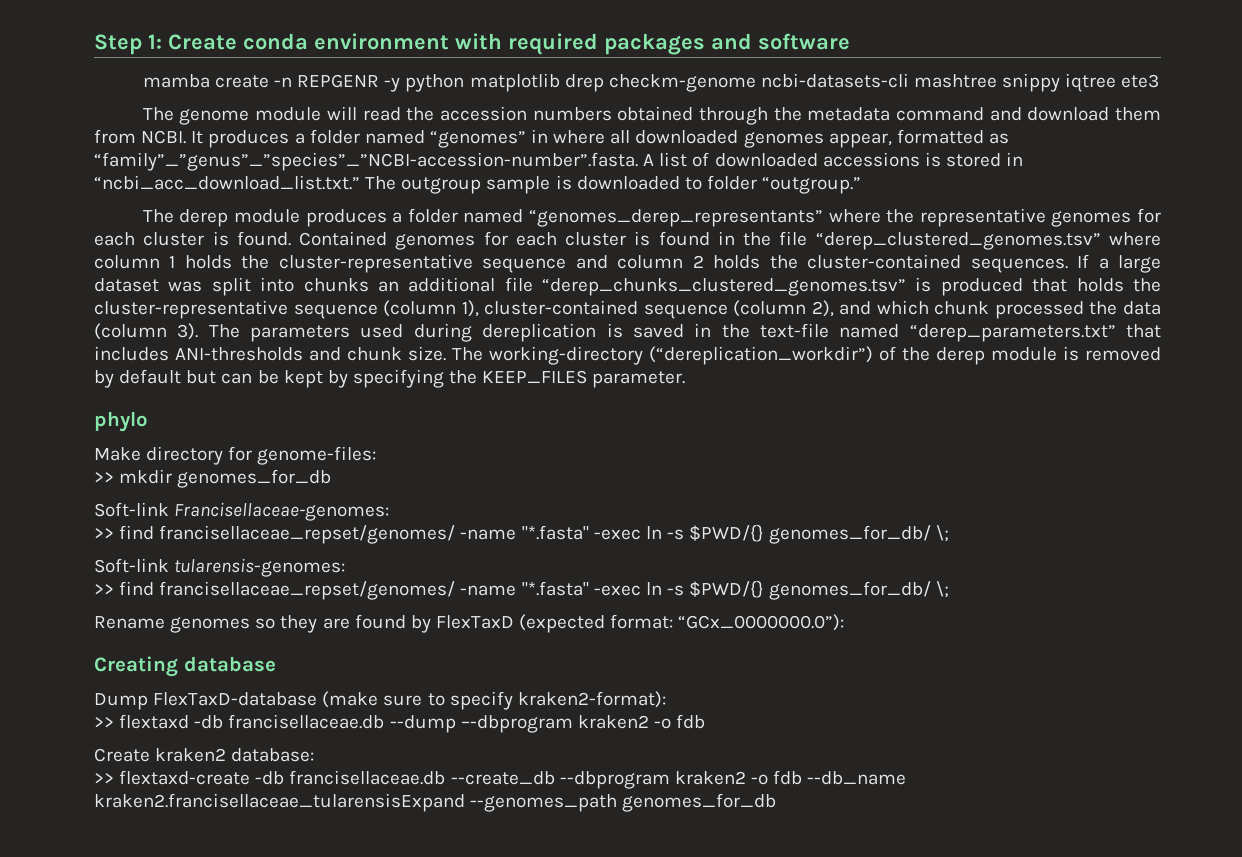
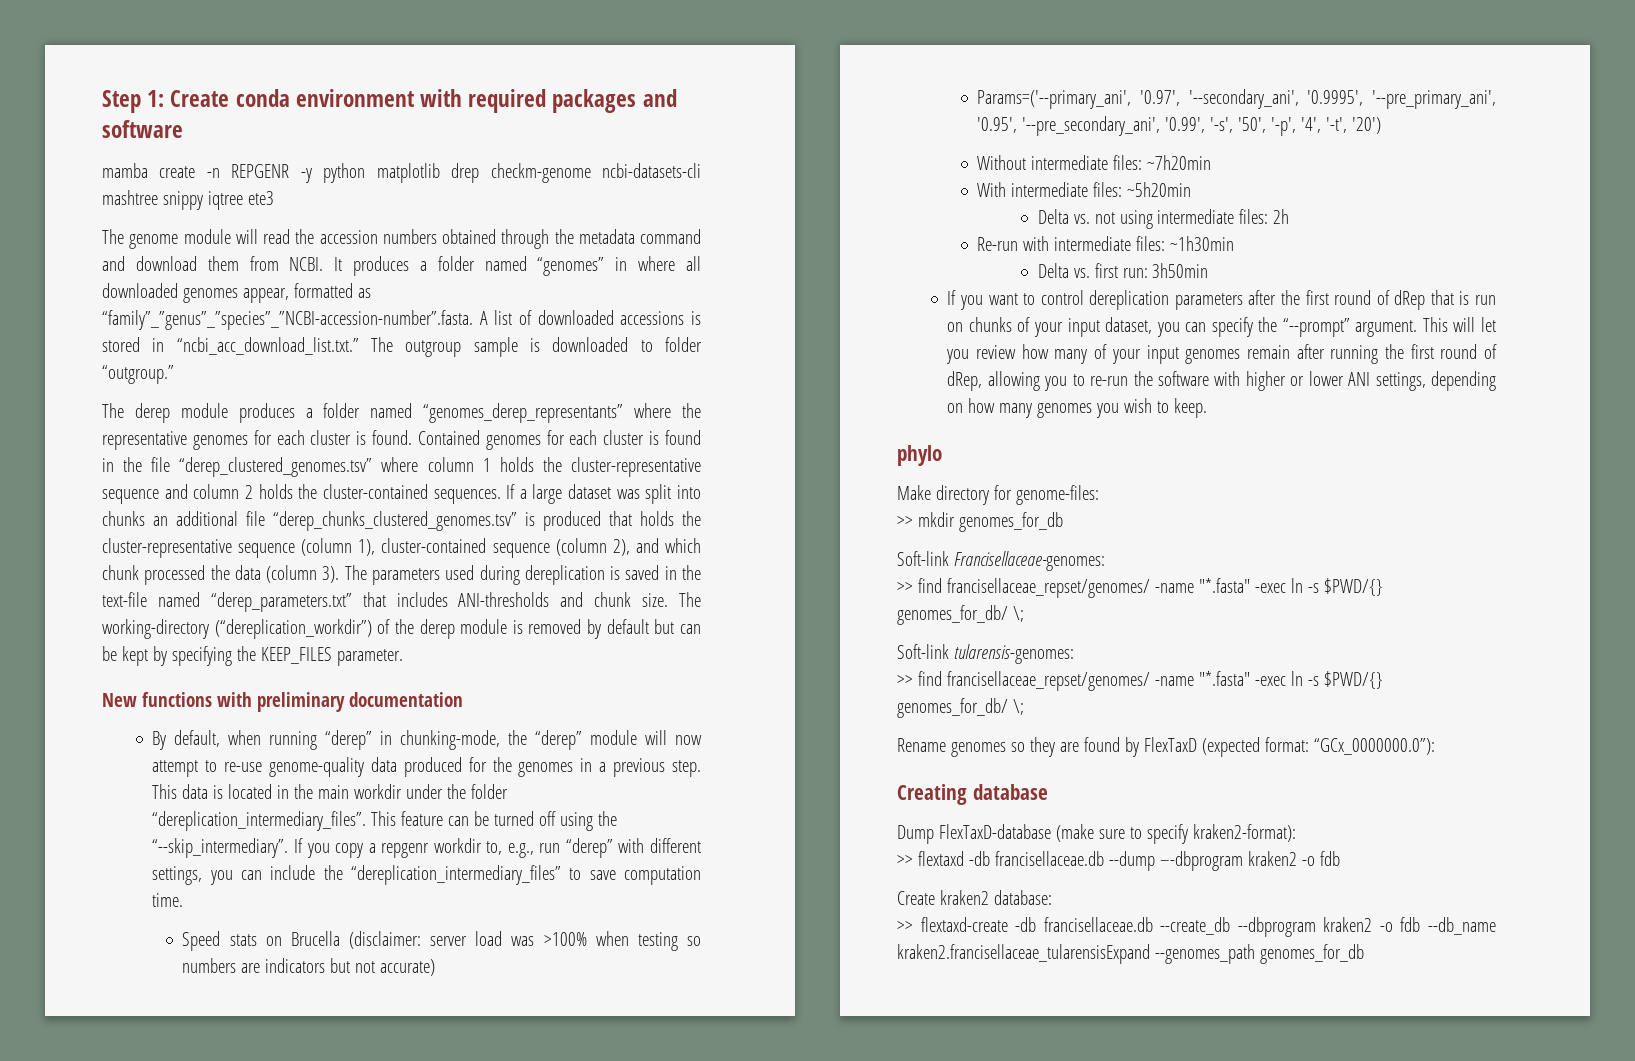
+ New functions with preliminary documentation
+ By default, when running “derep” in chunking-mode, the “derep” module will now attempt to re-use genome-quality data produced for the genomes in a previous step. This data is located in the main workdir under the folder “dereplication_intermediary_files”. This feature can be turned off using the “--skip_intermediary”. If you copy a repgenr workdir to, e.g., run “derep” with different settings, you can include the “dereplication_intermediary_files” to save computation time.
+ Speed stats on Brucella (disclaimer: server load was >100% when testing so numbers are indicators but not accurate)
+ Params=('--primary_ani', '0.97', '--secondary_ani', '0.9995', '--pre_primary_ani', '0.95', '--pre_secondary_ani', '0.99', '-s', '50', '-p', '4', '-t', '20')
+ Without intermediate files: ~7h20min
+ With intermediate files: ~5h20min
+ Delta vs. not using intermediate files: 2h
+ Re-run with intermediate files: ~1h30min
+ Delta vs. first run: 3h50min
+ If you want to control dereplication parameters after the first round of dRep that is run on chunks of your input dataset, you can specify the “--prompt” argument. This will let you review how many of your input genomes remain after running the first round of dRep, allowing you to re-run the software with higher or lower ANI settings, depending on how many genomes you wish to keep.

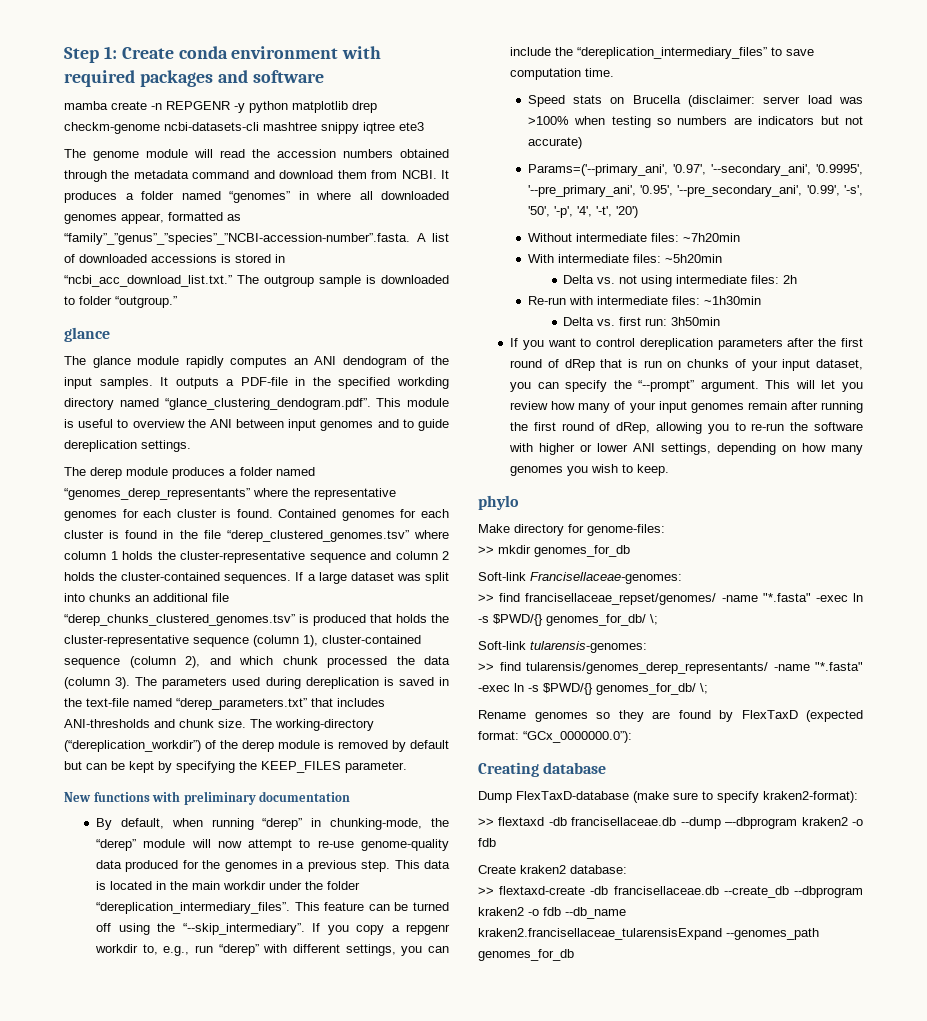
  It produces a folder named “genomes” in where all downloaded genomes appear, formatted as “family”_”genus”_”species”_”NCBI-accession-number”.fasta. A list of downloaded accessions is stored in “ncbi_acc_download_list.txt.” The outgroup sample is downloaded to folder “outgroup.”
+ glance
+ The glance module rapidly computes an ANI dendogram of the input samples. It outputs a PDF-file in the specified workding directory named “glance_clustering_dendogram.pdf”. This module is useful to overview the ANI between input genomes and to guide dereplication settings.
  Soft-link tularensis-genomes:
- >> find francisellaceae_repset/genomes/ -name "*.fasta" -exec ln -s $PWD/{} genomes_for_db/ \;
+ >> find tularensis/genomes_derep_representants/ -name "*.fasta" -exec ln -s $PWD/{} genomes_for_db/ \;

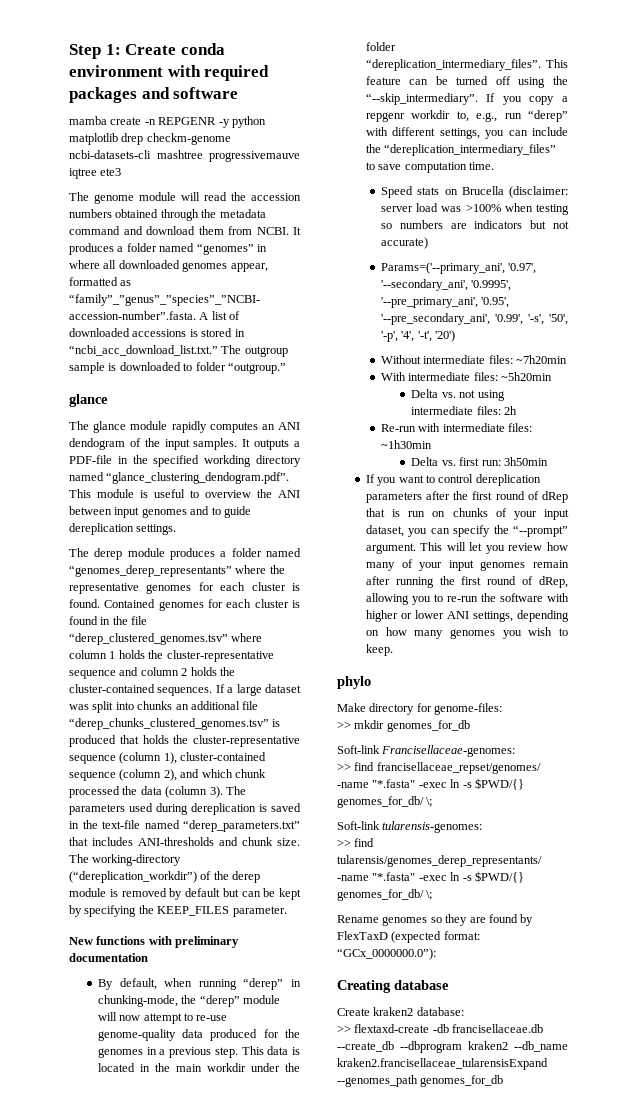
- mamba create -n REPGENR -y python matplotlib drep checkm-genome ncbi-datasets-cli mashtree snippy iqtree ete3
+ mamba create -n REPGENR -y python matplotlib drep checkm-genome ncbi-datasets-cli mashtree progressivemauve iqtree ete3
- Dump FlexTaxD-database (make sure to specify kraken2-format):
- >> flextaxd -db francisellaceae.db --dump –-dbprogram kraken2 -o fdb
- >> flextaxd-create -db francisellaceae.db --create_db --dbprogram kraken2 -o fdb --db_name kraken2.francisellaceae_tularensisExpand --genomes_path genomes_for_db
+ >> flextaxd-create -db francisellaceae.db --create_db --dbprogram kraken2 --db_name kraken2.francisellaceae_tularensisExpand --genomes_path genomes_for_db

